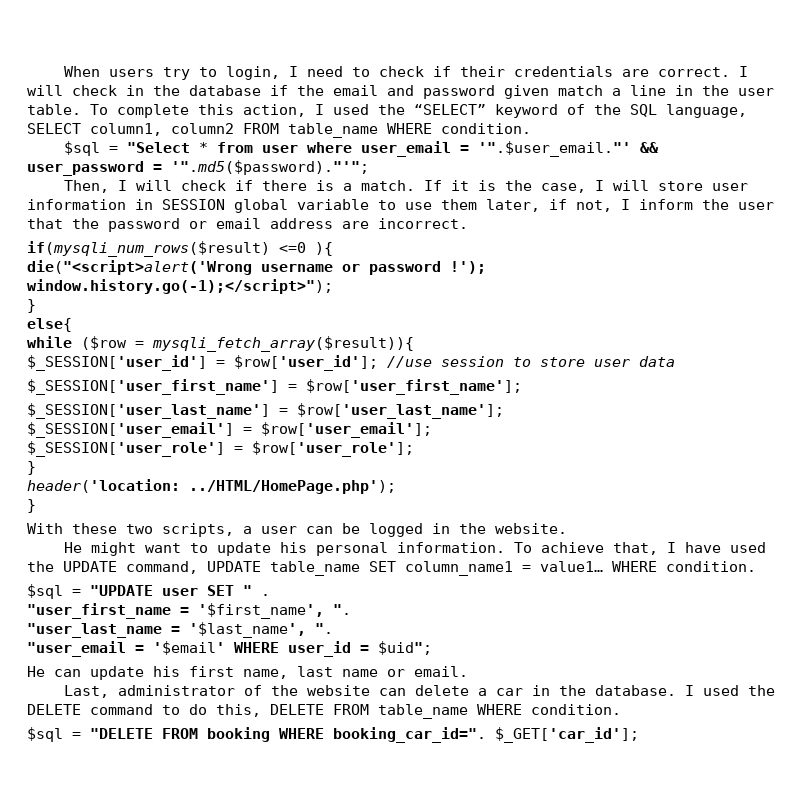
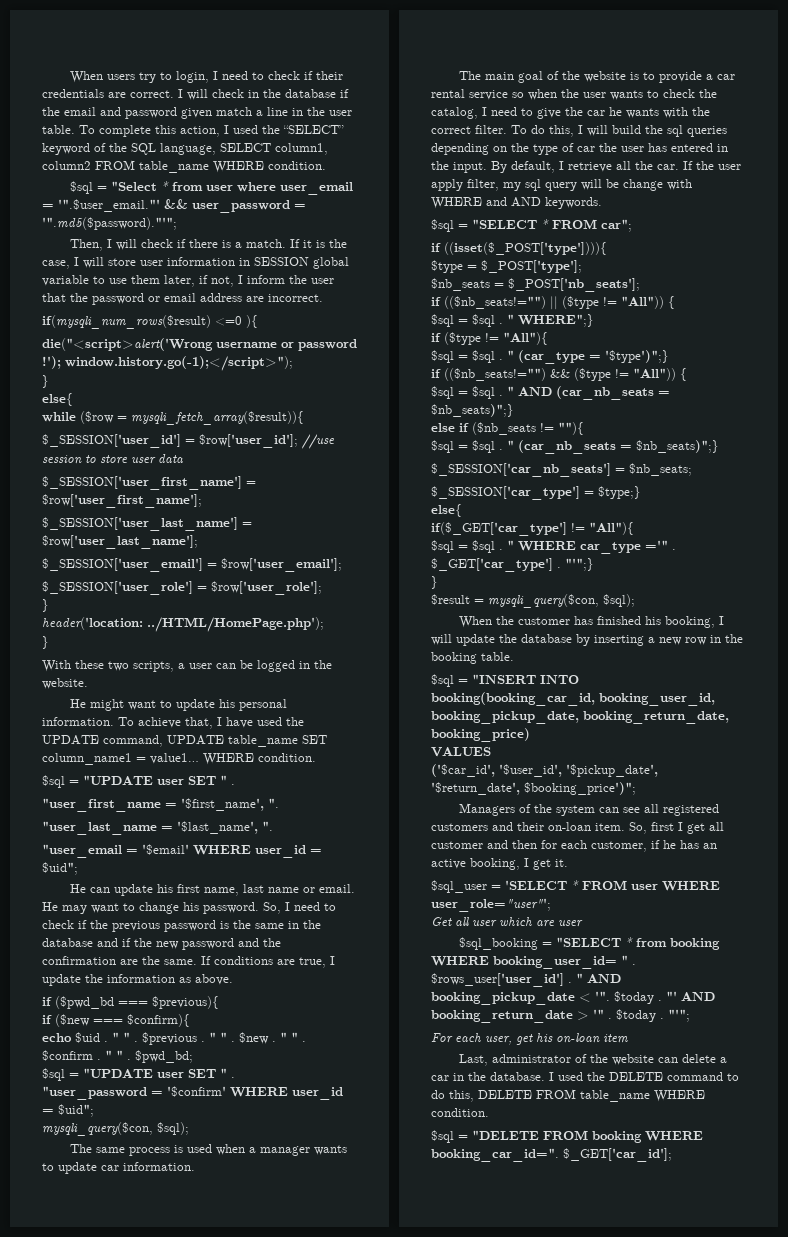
+ He may want to change his password. So, I need to check if the previous password is the same in the database and if the new password and the confirmation are the same. If conditions are true, I update the information as above.
+ if ($pwd_bd === $previous){
+ if ($new === $confirm){
+ echo $uid . " " . $previous . " " . $new . " " . $confirm . " " . $pwd_bd;
+ $sql = "UPDATE user SET " .
+ "user_password = '$confirm' WHERE user_id = $uid";
+ mysqli_query($con, $sql);
+ The same process is used when a manager wants to update car information.
+ The main goal of the website is to provide a car rental service so when the user wants to check the catalog, I need to give the car he wants with the correct filter. To do this, I will build the sql queries depending on the type of car the user has entered in the input. By default, I retrieve all the car. If the user apply filter, my sql query will be change with WHERE and AND keywords.
+ $sql = "SELECT * FROM car";
+ if ((isset($_POST['type']))){
+ $type = $_POST['type'];
+ $nb_seats = $_POST['nb_seats'];
+ if (($nb_seats!="") || ($type != "All")) {
+ $sql = $sql . " WHERE";}
+ if ($type != "All"){
+ $sql = $sql . " (car_type = '$type')";}
+ if (($nb_seats!="") && ($type != "All")) {
+ $sql = $sql . " AND (car_nb_seats = $nb_seats)";}
+ else if ($nb_seats != ""){
+ $sql = $sql . " (car_nb_seats = $nb_seats)";}
+ $_SESSION['car_nb_seats'] = $nb_seats;
+ $_SESSION['car_type'] = $type;}
+ else{
+ if($_GET['car_type'] != "All"){
+ $sql = $sql . " WHERE car_type ='" . $_GET['car_type'] . "'";}
+ }
+ $result = mysqli_query($con, $sql);
+ When the customer has finished his booking, I will update the database by inserting a new row in the booking table.
+ $sql = "INSERT INTO booking(booking_car_id, booking_user_id, booking_pickup_date, booking_return_date, booking_price)
+ VALUES
+ ('$car_id', '$user_id', '$pickup_date', '$return_date', $booking_price')";
+ Managers of the system can see all registered customers and their on-loan item. So, first I get all customer and then for each customer, if he has an active booking, I get it.
+ $sql_user = 'SELECT * FROM user WHERE user_role="user"';
+ Get all user which are user
+ $sql_booking = "SELECT * from booking WHERE booking_user_id= " . $rows_user['user_id'] . " AND booking_pickup_date < '". $today . "' AND booking_return_date > '" . $today . "'";
+ For each user, get his on-loan item

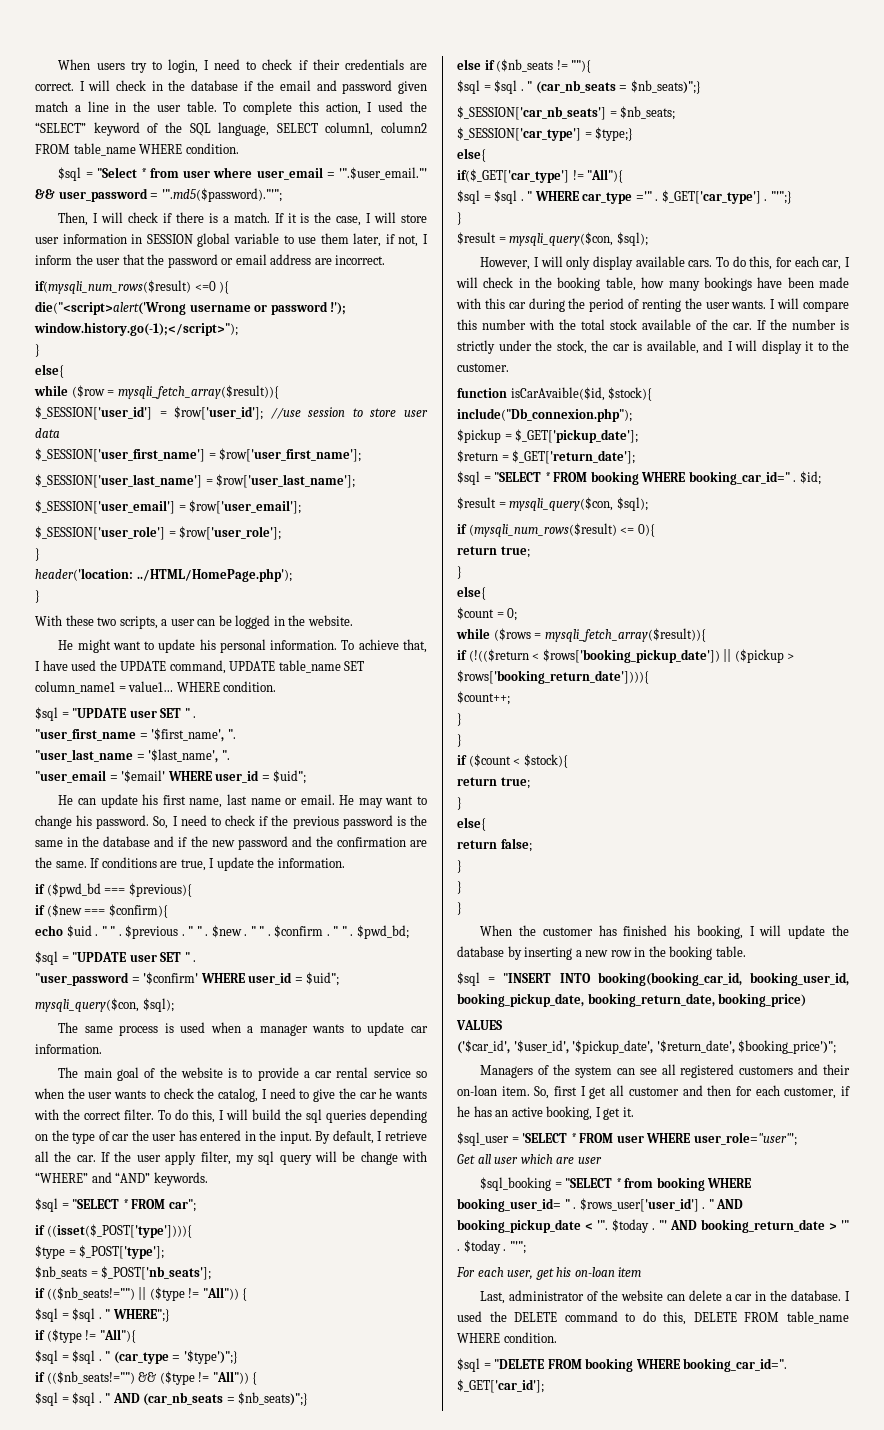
- If conditions are true, I update the information as above.
+ If conditions are true, I update the information.
- If the user apply filter, my sql query will be change with WHERE and AND keywords.
+ If the user apply filter, my sql query will be change with “WHERE” and “AND” keywords.
+ However, I will only display available cars. To do this, for each car, I will check in the booking table, how many bookings have been made with this car during the period of renting the user wants. I will compare this number with the total stock available of the car. If the number is strictly under the stock, the car is available, and I will display it to the customer.
+ function isCarAvaible($id, $stock){
+ include("Db_connexion.php");
+ $pickup = $_GET['pickup_date'];
+ $return = $_GET['return_date'];
+ $sql = "SELECT * FROM booking WHERE booking_car_id=" . $id;
+ $result = mysqli_query($con, $sql);
+ if (mysqli_num_rows($result) <= 0){
+ return true;
+ }
+ else{
+ $count = 0;
+ while ($rows = mysqli_fetch_array($result)){
+ if (!(($return < $rows['booking_pickup_date']) || ($pickup > $rows['booking_return_date']))){
+ $count++;
+ }
+ }
+ if ($count < $stock){
+ return true;
+ }
+ else{
+ return false;
+ }
+ }
+ }

